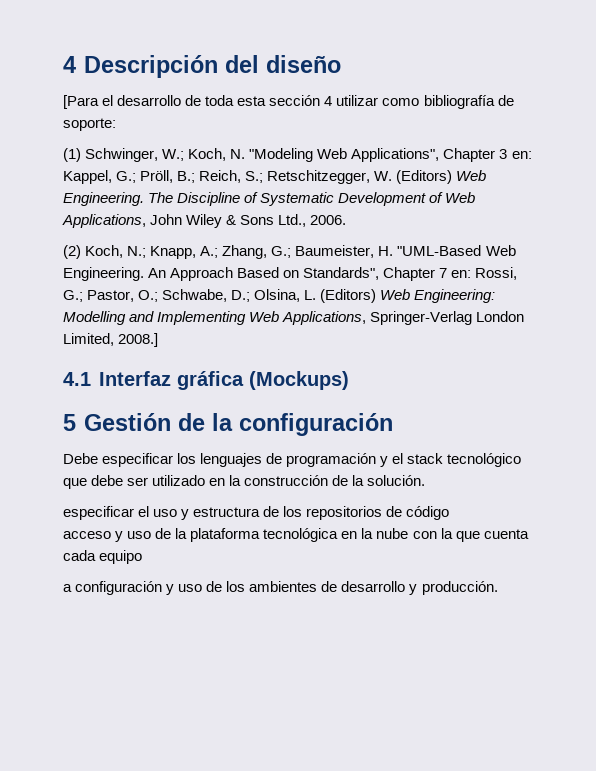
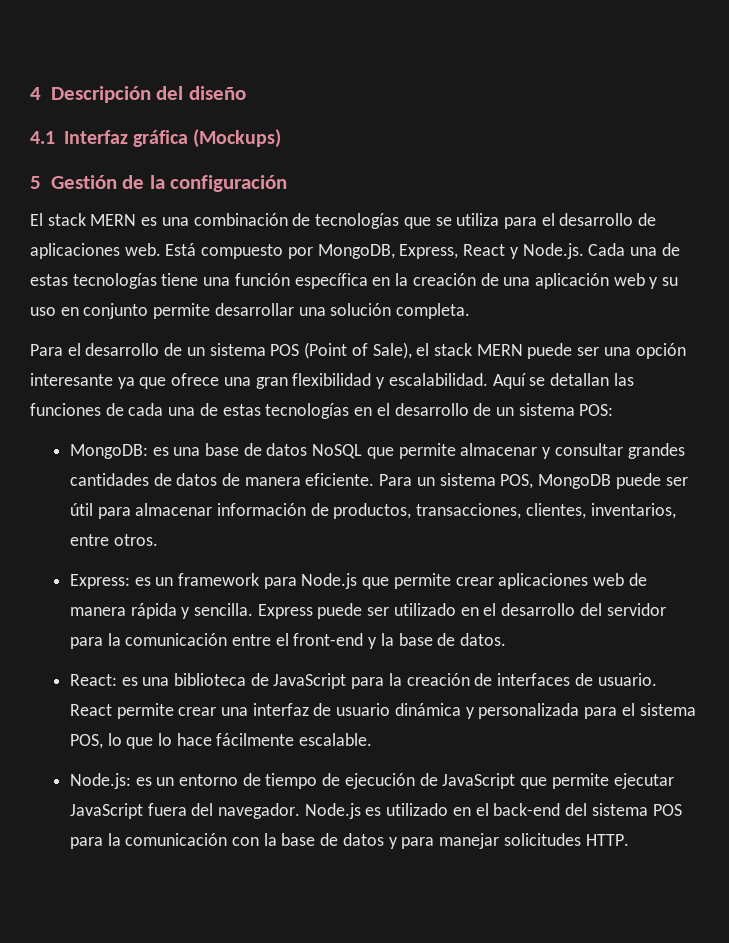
- [Para el desarrollo de toda esta sección 4 utilizar como bibliografía de soporte:
- (1) Schwinger, W.; Koch, N. "Modeling Web Applications", Chapter 3 en: Kappel, G.; Pröll, B.; Reich, S.; Retschitzegger, W. (Editors) Web Engineering. The Discipline of Systematic Development of Web Applications, John Wiley & Sons Ltd., 2006.
- (2) Koch, N.; Knapp, A.; Zhang, G.; Baumeister, H. "UML-Based Web Engineering. An Approach Based on Standards", Chapter 7 en: Rossi, G.; Pastor, O.; Schwabe, D.; Olsina, L. (Editors) Web Engineering: Modelling and Implementing Web Applications, Springer-Verlag London Limited, 2008.]
- Debe especificar los lenguajes de programación y el stack tecnológico que debe ser utilizado en la construcción de la solución.
- especificar el uso y estructura de los repositorios de código
- acceso y uso de la plataforma tecnológica en la nube con la que cuenta cada equipo
- a configuración y uso de los ambientes de desarrollo y producción.
+ El stack MERN es una combinación de tecnologías que se utiliza para el desarrollo de aplicaciones web. Está compuesto por MongoDB, Express, React y Node.js. Cada una de estas tecnologías tiene una función específica en la creación de una aplicación web y su uso en conjunto permite desarrollar una solución completa.
+ Para el desarrollo de un sistema POS (Point of Sale), el stack MERN puede ser una opción interesante ya que ofrece una gran flexibilidad y escalabilidad. Aquí se detallan las funciones de cada una de estas tecnologías en el desarrollo de un sistema POS:
+ MongoDB: es una base de datos NoSQL que permite almacenar y consultar grandes cantidades de datos de manera eficiente. Para un sistema POS, MongoDB puede ser útil para almacenar información de productos, transacciones, clientes, inventarios, entre otros.
+ Express: es un framework para Node.js que permite crear aplicaciones web de manera rápida y sencilla. Express puede ser utilizado en el desarrollo del servidor para la comunicación entre el front-end y la base de datos.
+ React: es una biblioteca de JavaScript para la creación de interfaces de usuario. React permite crear una interfaz de usuario dinámica y personalizada para el sistema POS, lo que lo hace fácilmente escalable.
+ Node.js: es un entorno de tiempo de ejecución de JavaScript que permite ejecutar JavaScript fuera del navegador. Node.js es utilizado en el back-end del sistema POS para la comunicación con la base de datos y para manejar solicitudes HTTP.

